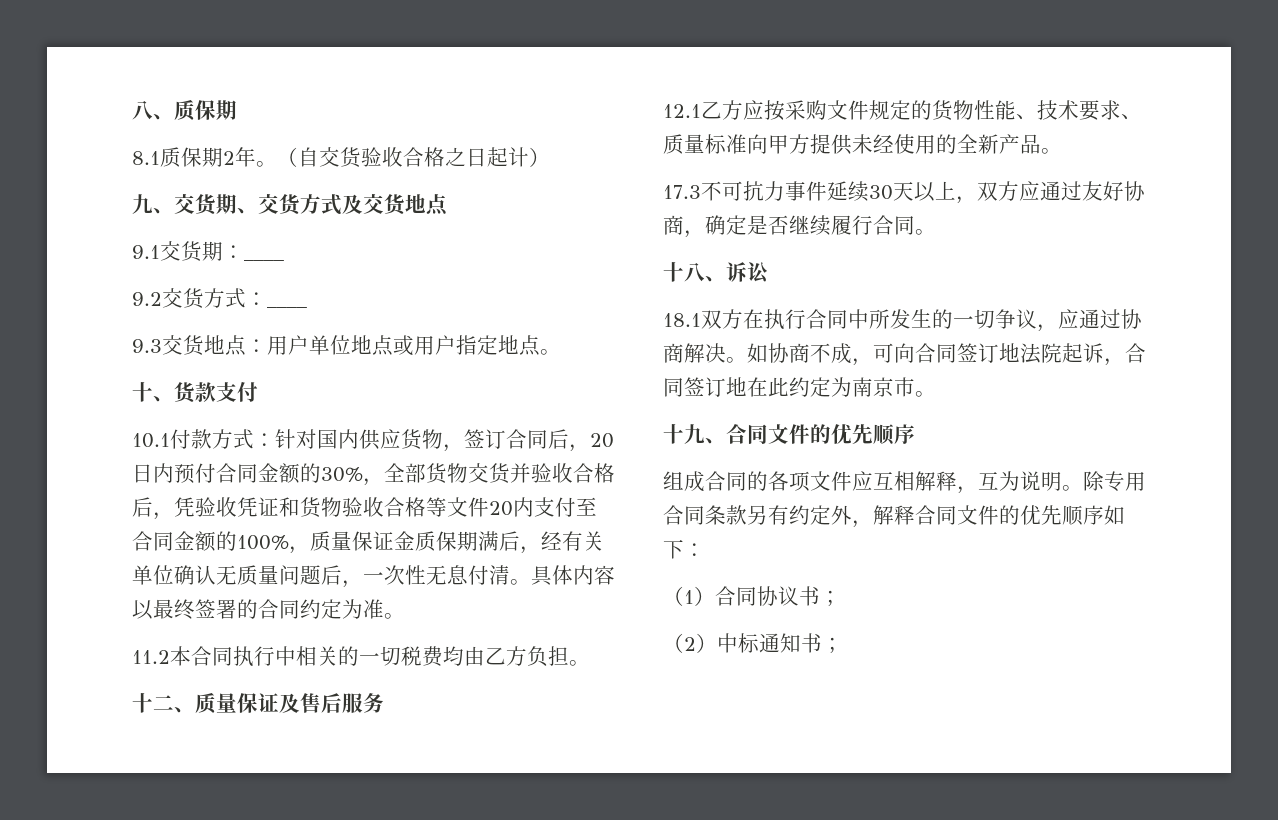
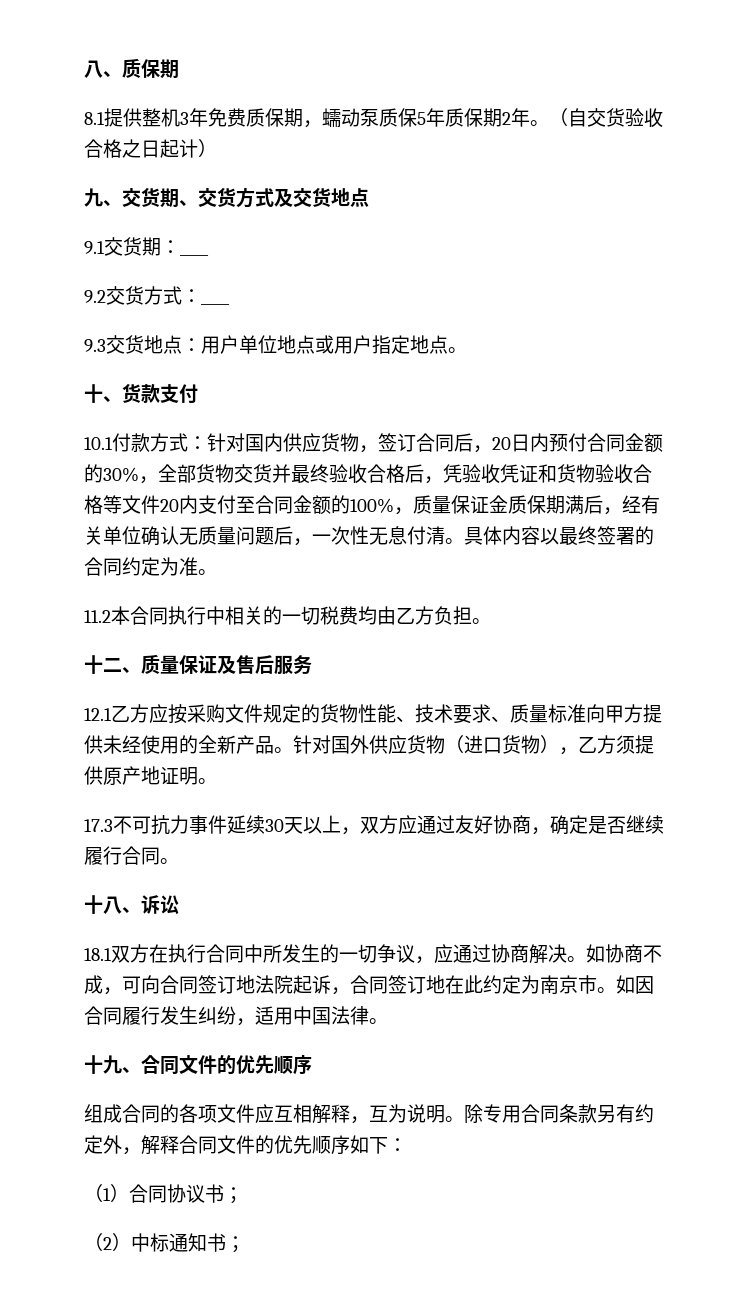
- 8.1质保期2年。
+ 8.1提供整机3年免费质保期，蠕动泵质保5年质保期2年。
- 10.1付款方式：针对国内供应货物，签订合同后，20日内预付合同金额的30%，全部货物交货并验收合格后，凭验收凭证和货物验收合格等文件20内支付至合同金额的100%，质量保证金质保期满后，经有关单位确认无质量问题后，一次性无息付清。
+ 10.1付款方式：针对国内供应货物，签订合同后，20日内预付合同金额的30%，全部货物交货并最终验收合格后，凭验收凭证和货物验收合格等文件20内支付至合同金额的100%，质量保证金质保期满后，经有关单位确认无质量问题后，一次性无息付清。
+ 针对国外供应货物（进口货物），乙方须提供原产地证明。
+ 如因合同履行发生纠纷，适用中国法律。

